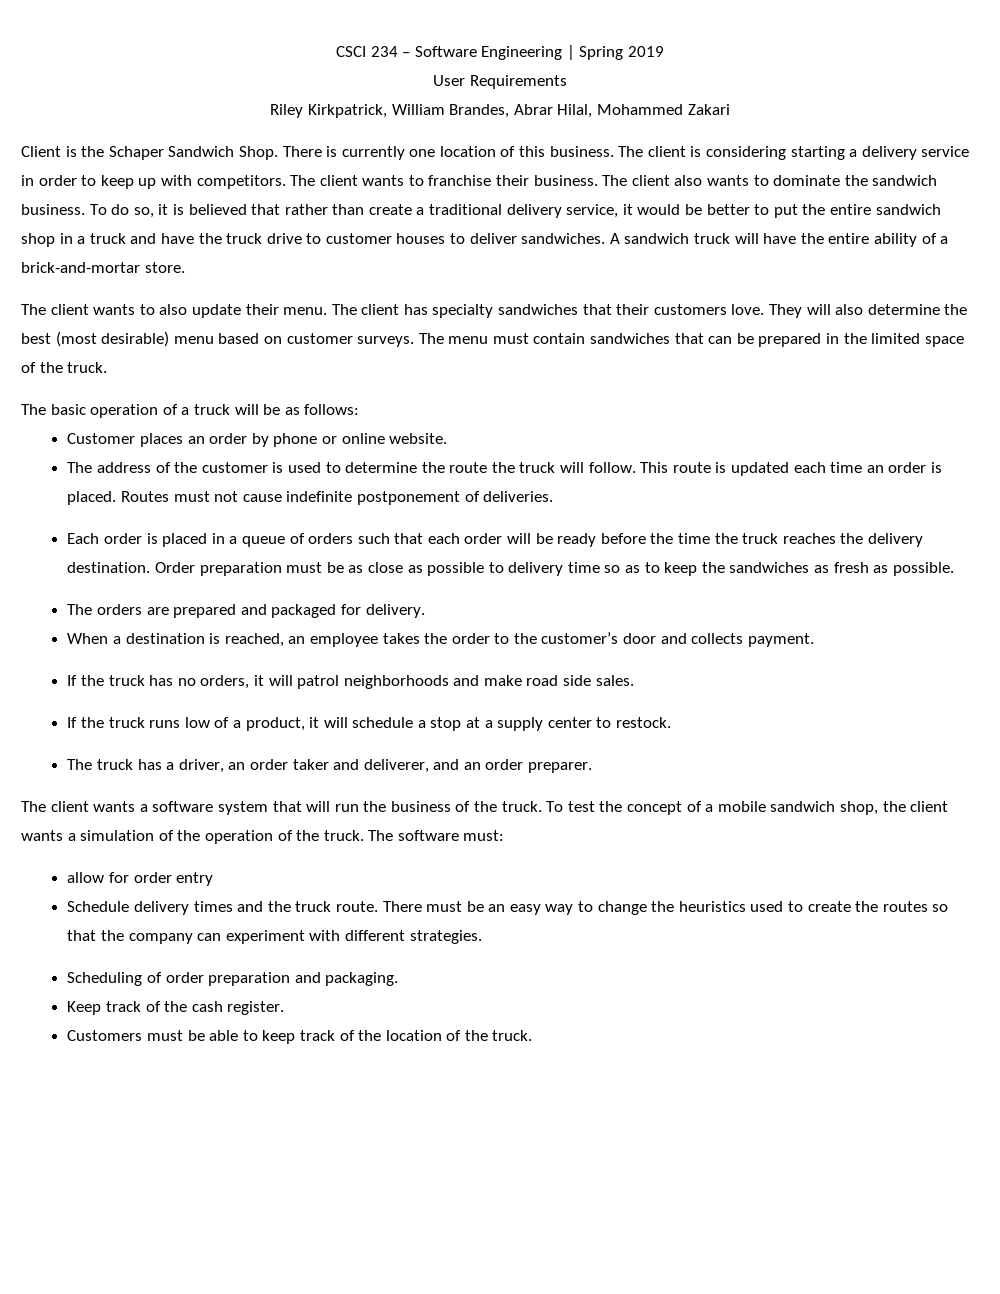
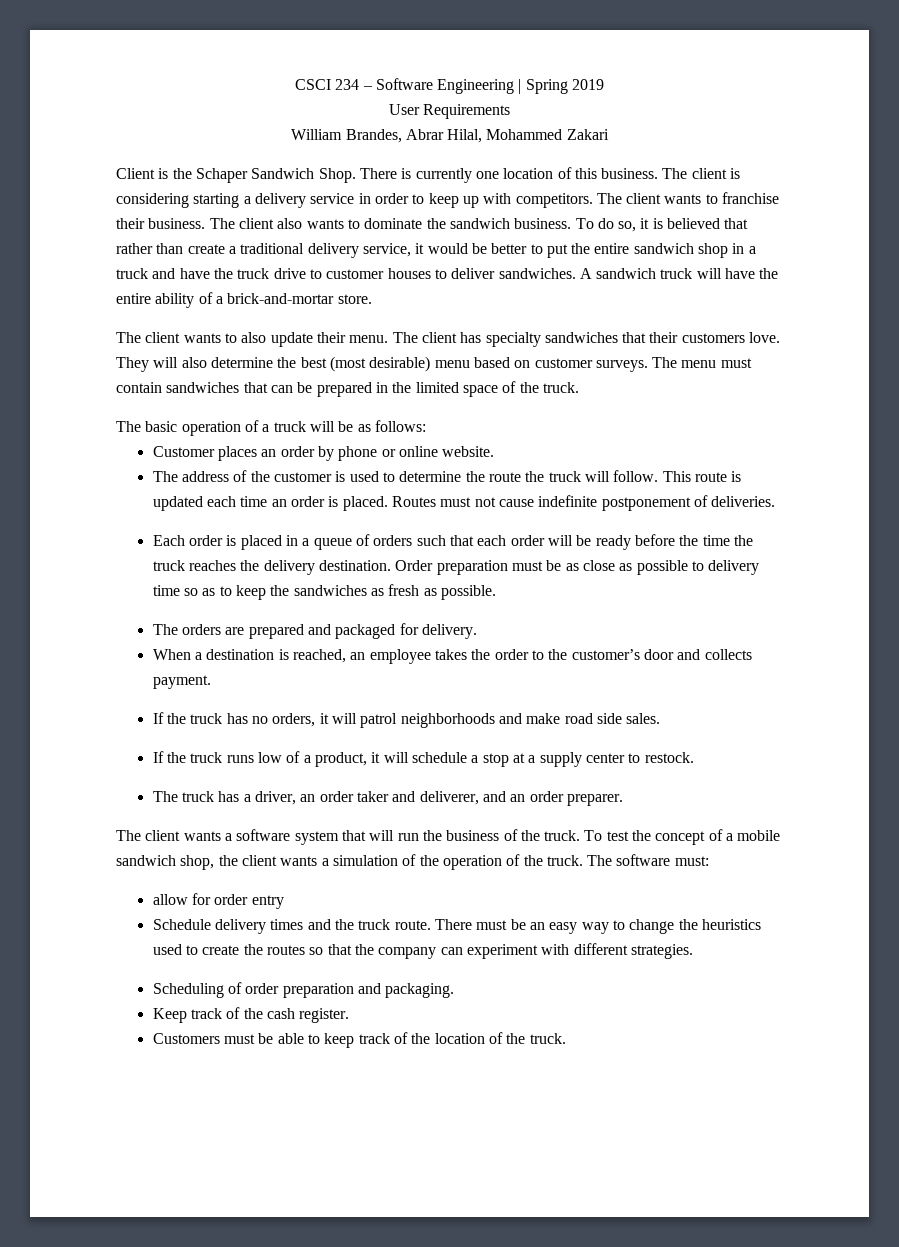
- Riley Kirkpatrick, William Brandes, Abrar Hilal, Mohammed Zakari
+ William Brandes, Abrar Hilal, Mohammed Zakari

